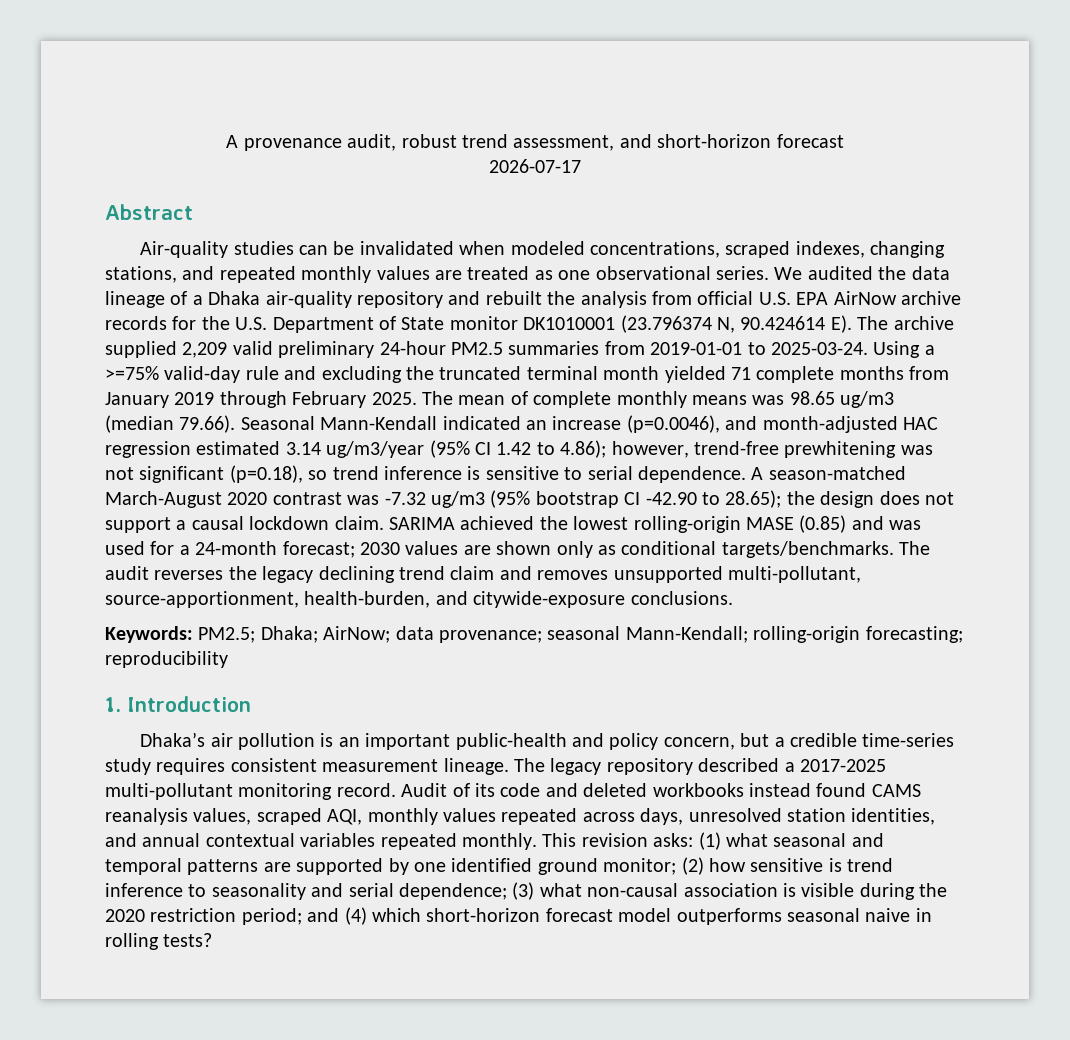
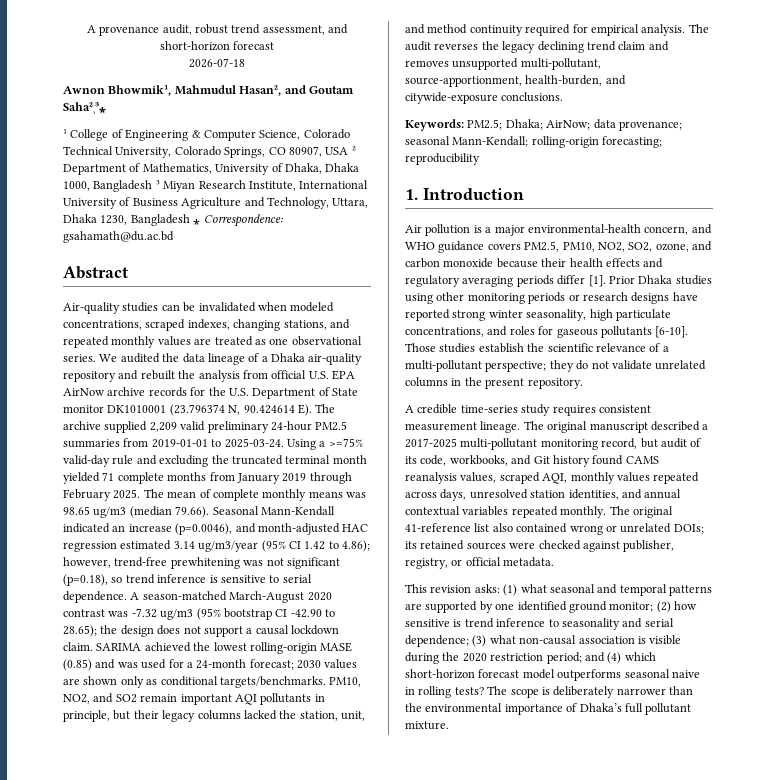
- 2026-07-17
+ 2026-07-18
+ Awnon Bhowmik¹, Mahmudul Hasan², and Goutam Saha²˒³⁎
+ ¹ College of Engineering & Computer Science, Colorado Technical University, Colorado Springs, CO 80907, USA ² Department of Mathematics, University of Dhaka, Dhaka 1000, Bangladesh ³ Miyan Research Institute, International University of Business Agriculture and Technology, Uttara, Dhaka 1230, Bangladesh ⁎ Correspondence: gsahamath@du.ac.bd
+ PM10, NO2, and SO2 remain important AQI pollutants in principle, but their legacy columns lacked the station, unit, and method continuity required for empirical analysis.
- Dhaka’s air pollution is an important public-health and policy concern, but a credible time-series study requires consistent measurement lineage.
+ Air pollution is a major environmental-health concern, and WHO guidance covers PM2.5, PM10, NO2, SO2, ozone, and carbon monoxide because their health effects and regulatory averaging periods differ [1]. Prior Dhaka studies using other monitoring periods or research designs have reported strong winter seasonality, high particulate concentrations, and roles for gaseous pollutants [6-10]. Those studies establish the scientific relevance of a multi-pollutant perspective; they do not validate unrelated columns in the present repository.
+ A credible time-series study requires consistent measurement lineage.
- The legacy repository described a 2017-2025 multi-pollutant monitoring record. Audit of its code and deleted workbooks instead found CAMS reanalysis values, scraped AQI, monthly values repeated across days, unresolved station identities, and annual contextual variables repeated monthly. This revision asks:
+ The original manuscript described a 2017-2025 multi-pollutant monitoring record, but audit of its code, workbooks, and Git history found CAMS reanalysis values, scraped AQI, monthly values repeated across days, unresolved station identities, and annual contextual variables repeated monthly. The original 41-reference list also contained wrong or unrelated DOIs; its retained sources were checked against publisher, registry, or official metadata.
+ This revision asks:
+ The scope is deliberately narrower than the environmental importance of Dhaka’s full pollutant mixture.

